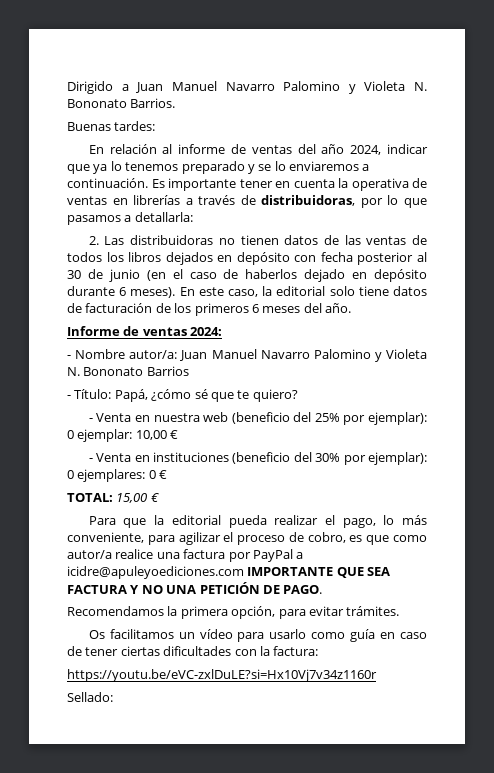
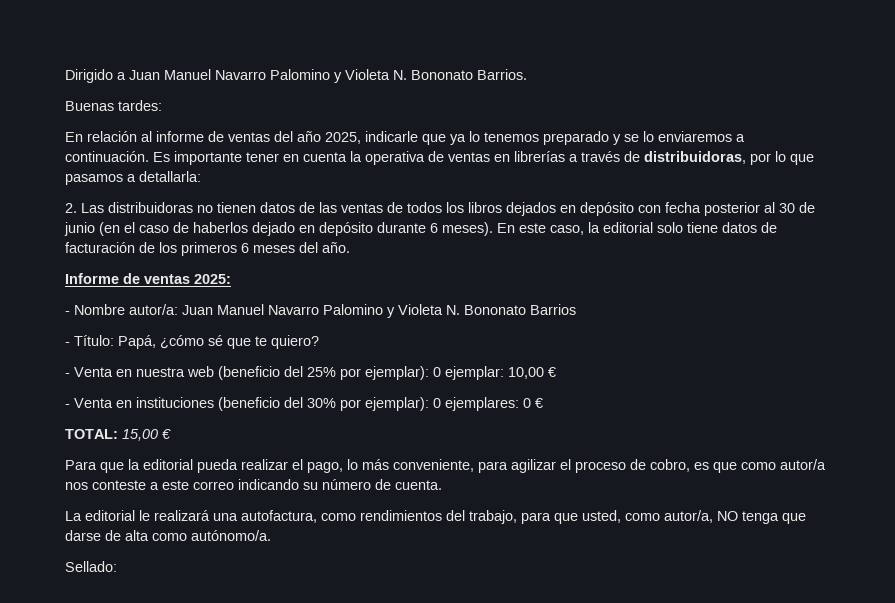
- En relación al informe de ventas del año 2024, indicar que ya lo tenemos preparado y se lo enviaremos a continuación.
+ En relación al informe de ventas del año 2025, indicarle que ya lo tenemos preparado y se lo enviaremos a continuación.
- Informe de ventas 2024:
+ Informe de ventas 2025:
- Para que la editorial pueda realizar el pago, lo más conveniente, para agilizar el proceso de cobro, es que como autor/a realice una factura por PayPal a icidre@apuleyoediciones.com IMPORTANTE QUE SEA FACTURA Y NO UNA PETICIÓN DE PAGO.
- Recomendamos la primera opción, para evitar trámites.
- Os facilitamos un vídeo para usarlo como guía en caso de tener ciertas dificultades con la factura:
- https://youtu.be/eVC-zxlDuLE?si=Hx10Vj7v34z1160r
+ Para que la editorial pueda realizar el pago, lo más conveniente, para agilizar el proceso de cobro, es que como autor/a nos conteste a este correo indicando su número de cuenta.
+ La editorial le realizará una autofactura, como rendimientos del trabajo, para que usted, como autor/a, NO tenga que darse de alta como autónomo/a.

